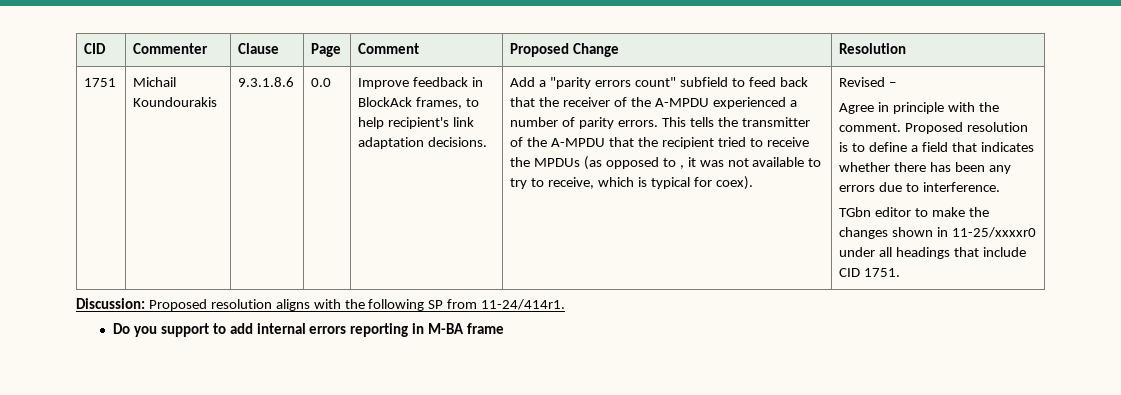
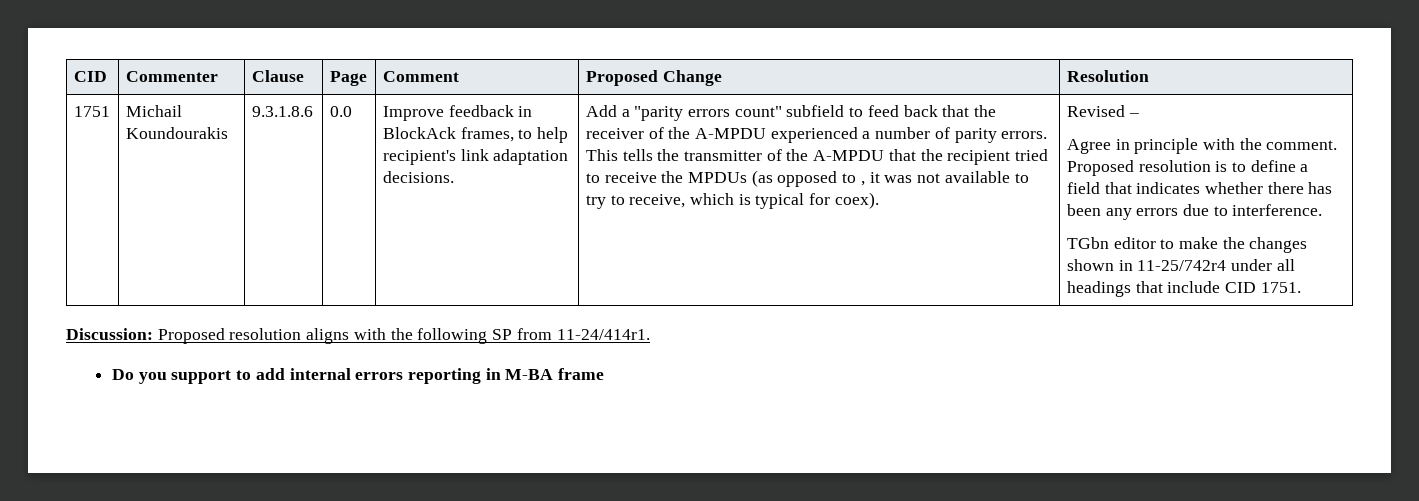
- TGbn editor to make the changes shown in 11-25/xxxxr0 under all headings that include CID 1751.
+ TGbn editor to make the changes shown in 11-25/742r4 under all headings that include CID 1751.

